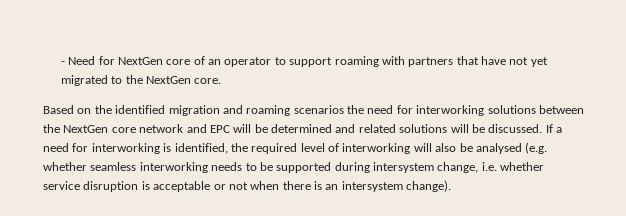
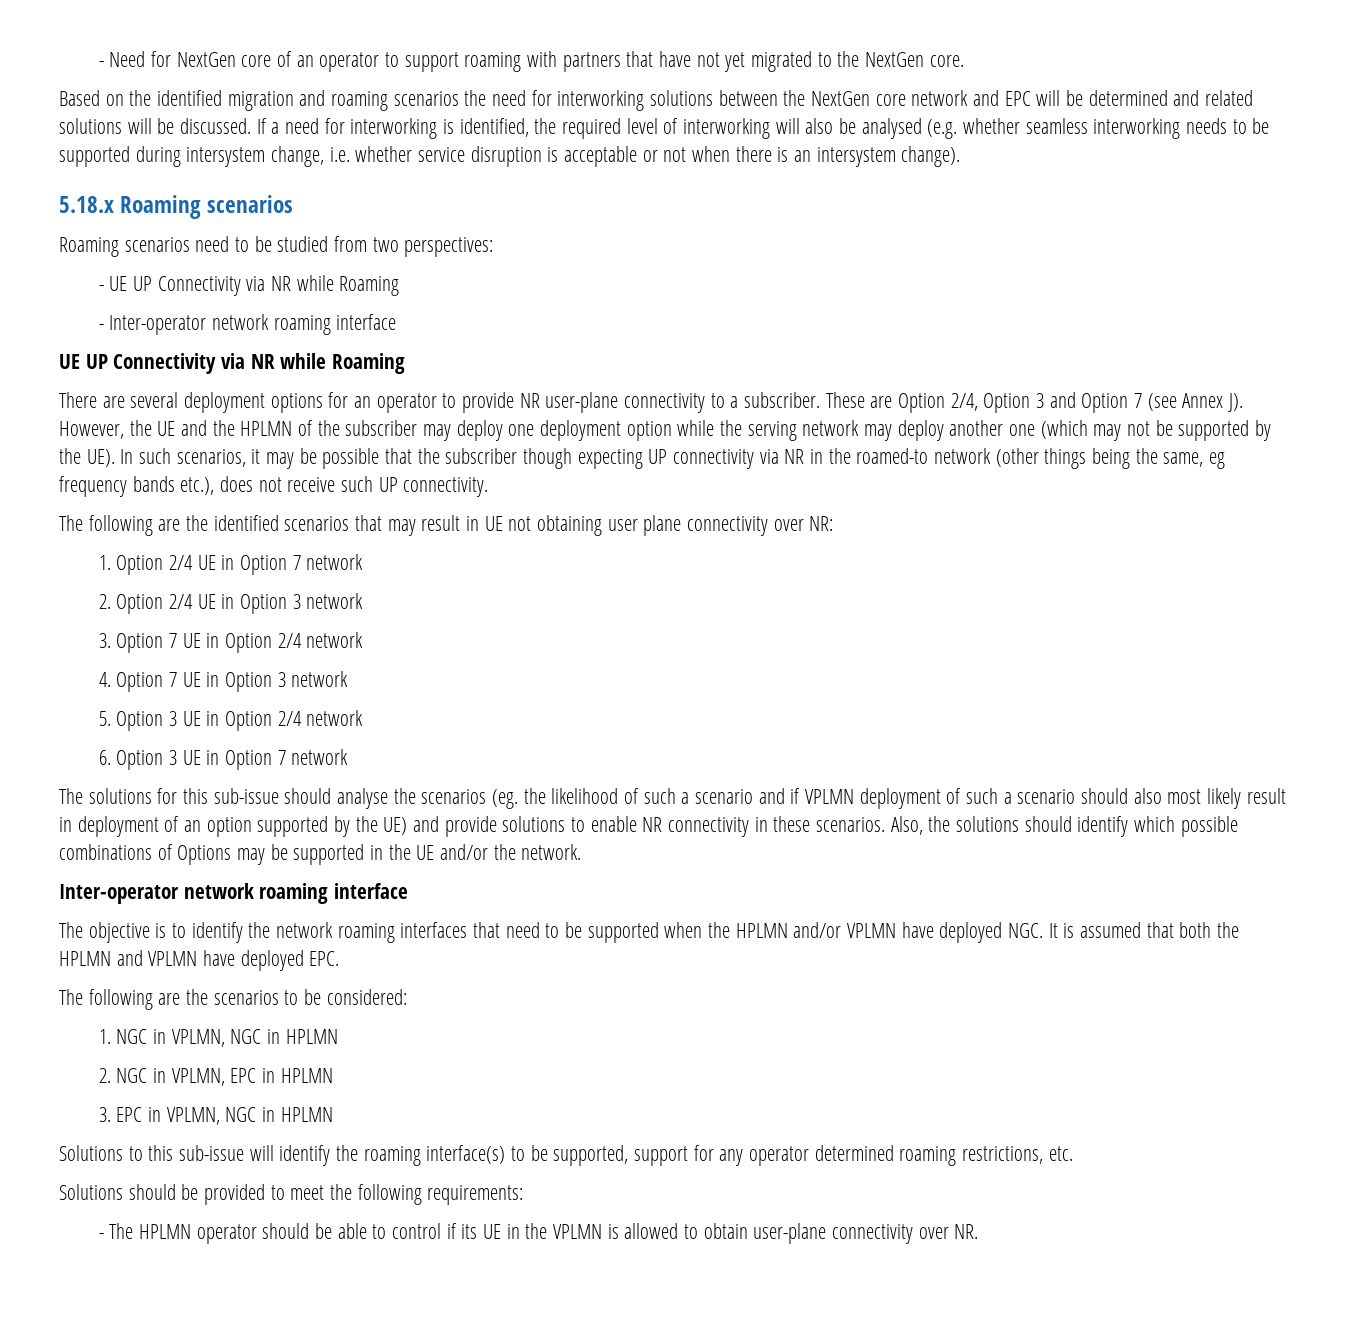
+ 5.18.x Roaming scenarios
+ Roaming scenarios need to be studied from two perspectives:
+ - UE UP Connectivity via NR while Roaming
+ - Inter-operator network roaming interface
+ UE UP Connectivity via NR while Roaming
+ There are several deployment options for an operator to provide NR user-plane connectivity to a subscriber. These are Option 2/4, Option 3 and Option 7 (see Annex J). However, the UE and the HPLMN of the subscriber may deploy one deployment option while the serving network may deploy another one (which may not be supported by the UE). In such scenarios, it may be possible that the subscriber though expecting UP connectivity via NR in the roamed-to network (other things being the same, eg frequency bands etc.), does not receive such UP connectivity.
+ The following are the identified scenarios that may result in UE not obtaining user plane connectivity over NR:
+ 1. Option 2/4 UE in Option 7 network
+ 2. Option 2/4 UE in Option 3 network
+ 3. Option 7 UE in Option 2/4 network
+ 4. Option 7 UE in Option 3 network
+ 5. Option 3 UE in Option 2/4 network
+ 6. Option 3 UE in Option 7 network
+ The solutions for this sub-issue should analyse the scenarios (eg. the likelihood of such a scenario and if VPLMN deployment of such a scenario should also most likely result in deployment of an option supported by the UE) and provide solutions to enable NR connectivity in these scenarios. Also, the solutions should identify which possible combinations of Options may be supported in the UE and/or the network.
+ Inter-operator network roaming interface
+ The objective is to identify the network roaming interfaces that need to be supported when the HPLMN and/or VPLMN have deployed NGC. It is assumed that both the HPLMN and VPLMN have deployed EPC.
+ The following are the scenarios to be considered:
+ 1. NGC in VPLMN, NGC in HPLMN
+ 2. NGC in VPLMN, EPC in HPLMN
+ 3. EPC in VPLMN, NGC in HPLMN
+ Solutions to this sub-issue will identify the roaming interface(s) to be supported, support for any operator determined roaming restrictions, etc.
+ Solutions should be provided to meet the following requirements:
+ - The HPLMN operator should be able to control if its UE in the VPLMN is allowed to obtain user-plane connectivity over NR.

